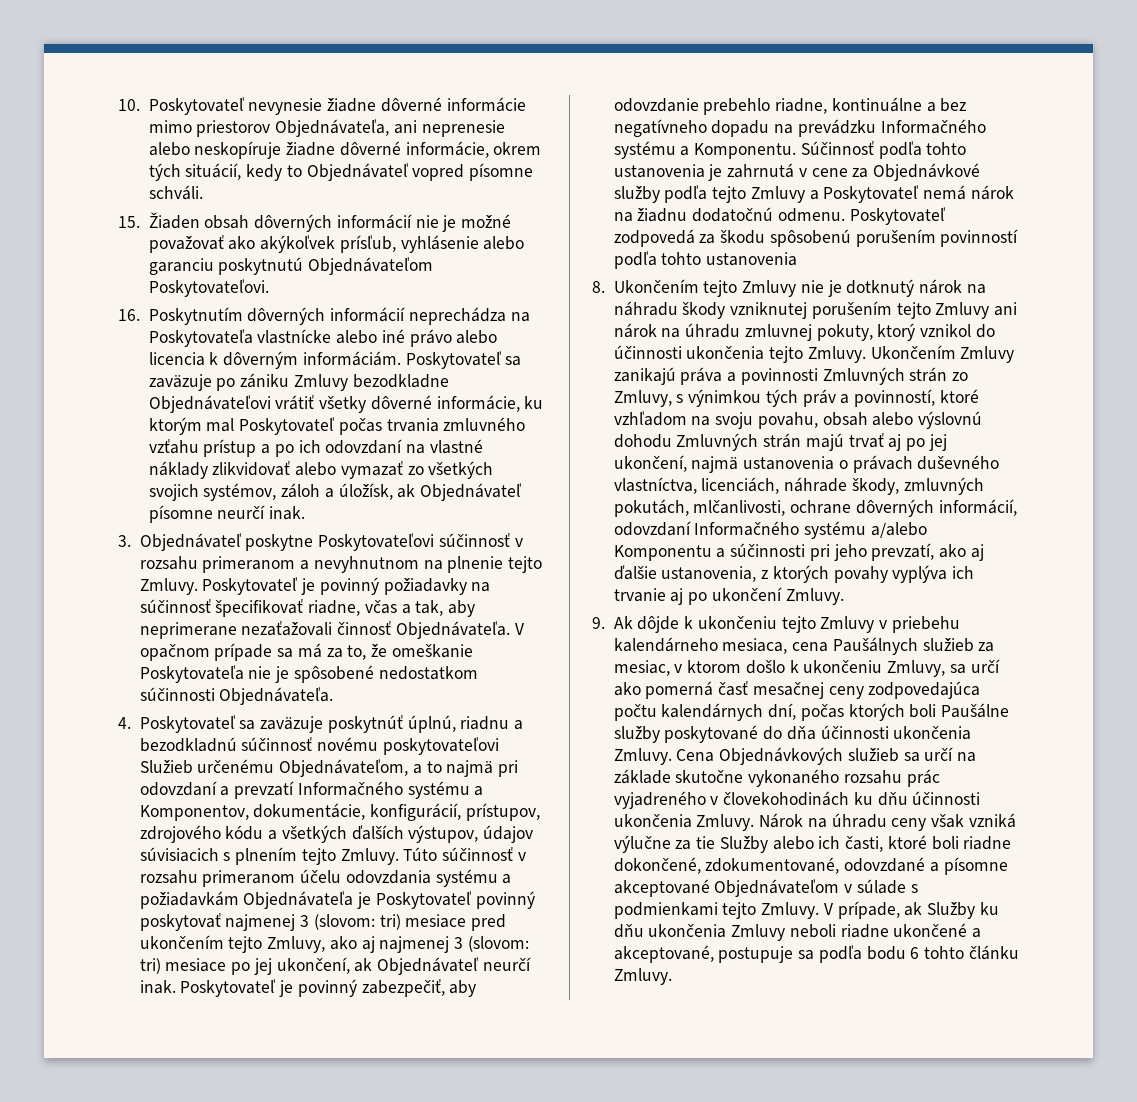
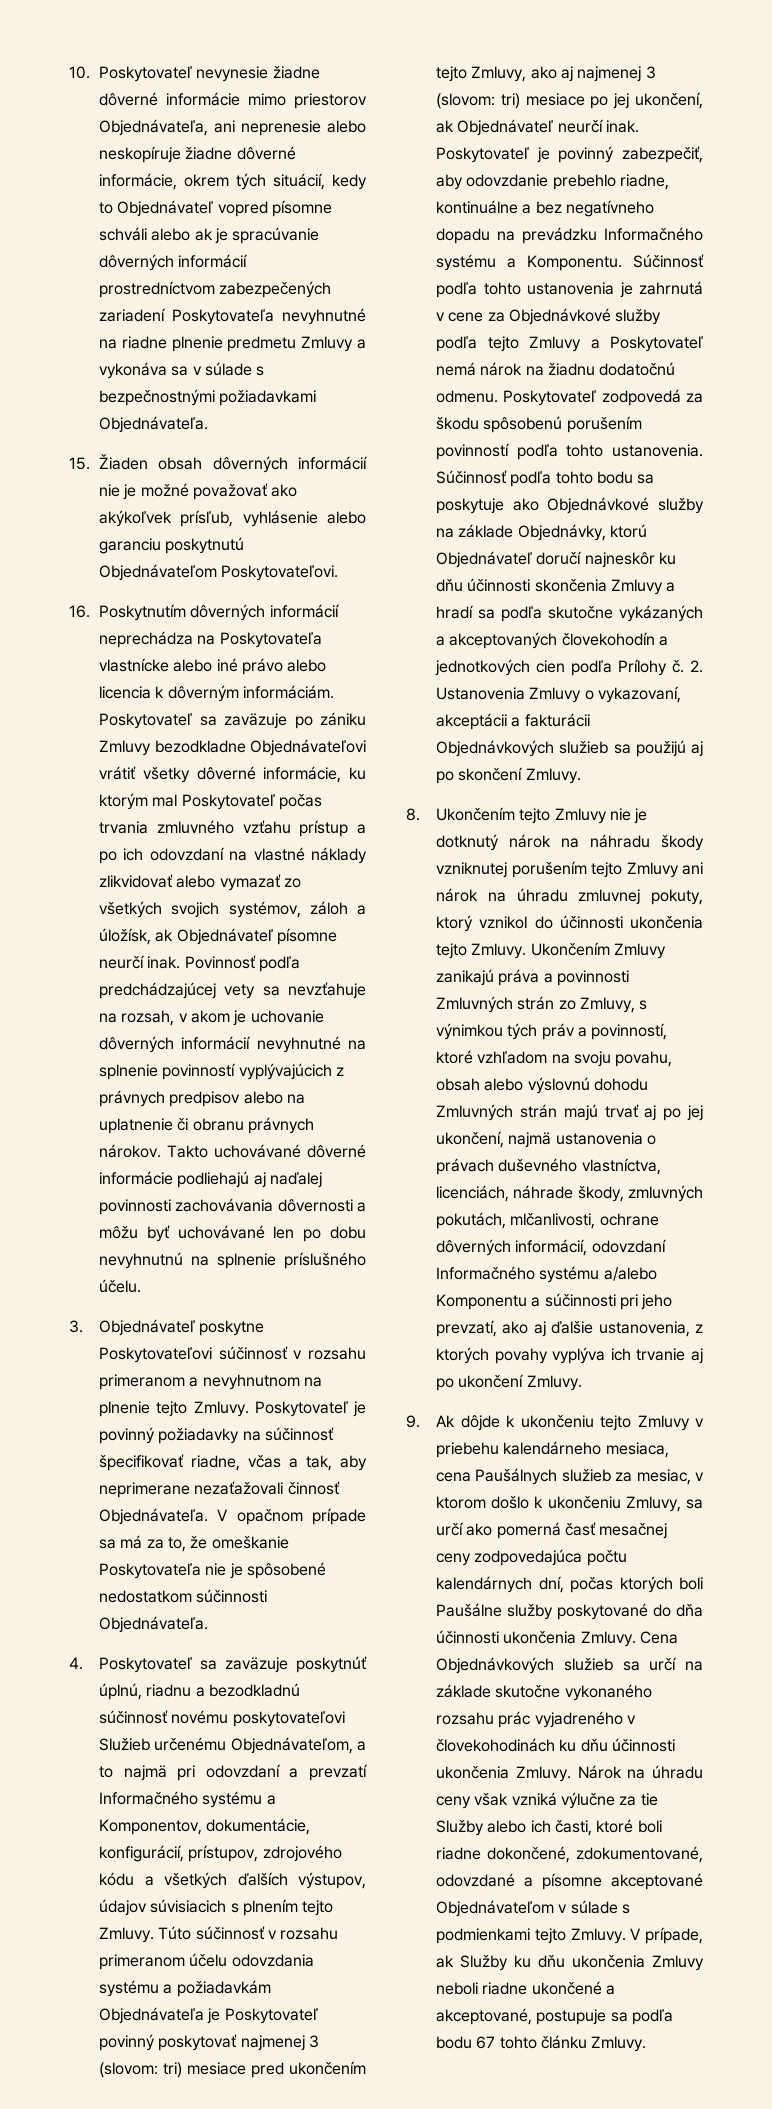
- 10. Poskytovateľ nevynesie žiadne dôverné informácie mimo priestorov Objednávateľa, ani neprenesie alebo neskopíruje žiadne dôverné informácie, okrem tých situácií, kedy to Objednávateľ vopred písomne schváli.
+ 10. Poskytovateľ nevynesie žiadne dôverné informácie mimo priestorov Objednávateľa, ani neprenesie alebo neskopíruje žiadne dôverné informácie, okrem tých situácií, kedy to Objednávateľ vopred písomne schváli alebo ak je spracúvanie dôverných informácií prostredníctvom zabezpečených zariadení Poskytovateľa nevyhnutné na riadne plnenie predmetu Zmluvy a vykonáva sa v súlade s bezpečnostnými požiadavkami Objednávateľa.
+ Povinnosť podľa predchádzajúcej vety sa nevzťahuje na rozsah, v akom je uchovanie dôverných informácií nevyhnutné na splnenie povinností vyplývajúcich z právnych predpisov alebo na uplatnenie či obranu právnych nárokov. Takto uchovávané dôverné informácie podliehajú aj naďalej povinnosti zachovávania dôvernosti a môžu byť uchovávané len po dobu nevyhnutnú na splnenie príslušného účelu.
- Poskytovateľ zodpovedá za škodu spôsobenú porušením povinností podľa tohto ustanovenia
+ Poskytovateľ zodpovedá za škodu spôsobenú porušením povinností podľa tohto ustanovenia. Súčinnosť podľa tohto bodu sa poskytuje ako Objednávkové služby na základe Objednávky, ktorú Objednávateľ doručí najneskôr ku dňu účinnosti skončenia Zmluvy a hradí sa podľa skutočne vykázaných a akceptovaných človekohodín a jednotkových cien podľa Prílohy č. 2. Ustanovenia Zmluvy o vykazovaní, akceptácii a fakturácii Objednávkových služieb sa použijú aj po skončení Zmluvy.
- V prípade, ak Služby ku dňu ukončenia Zmluvy neboli riadne ukončené a akceptované, postupuje sa podľa bodu 6 tohto článku Zmluvy.
+ V prípade, ak Služby ku dňu ukončenia Zmluvy neboli riadne ukončené a akceptované, postupuje sa podľa bodu 67 tohto článku Zmluvy.

